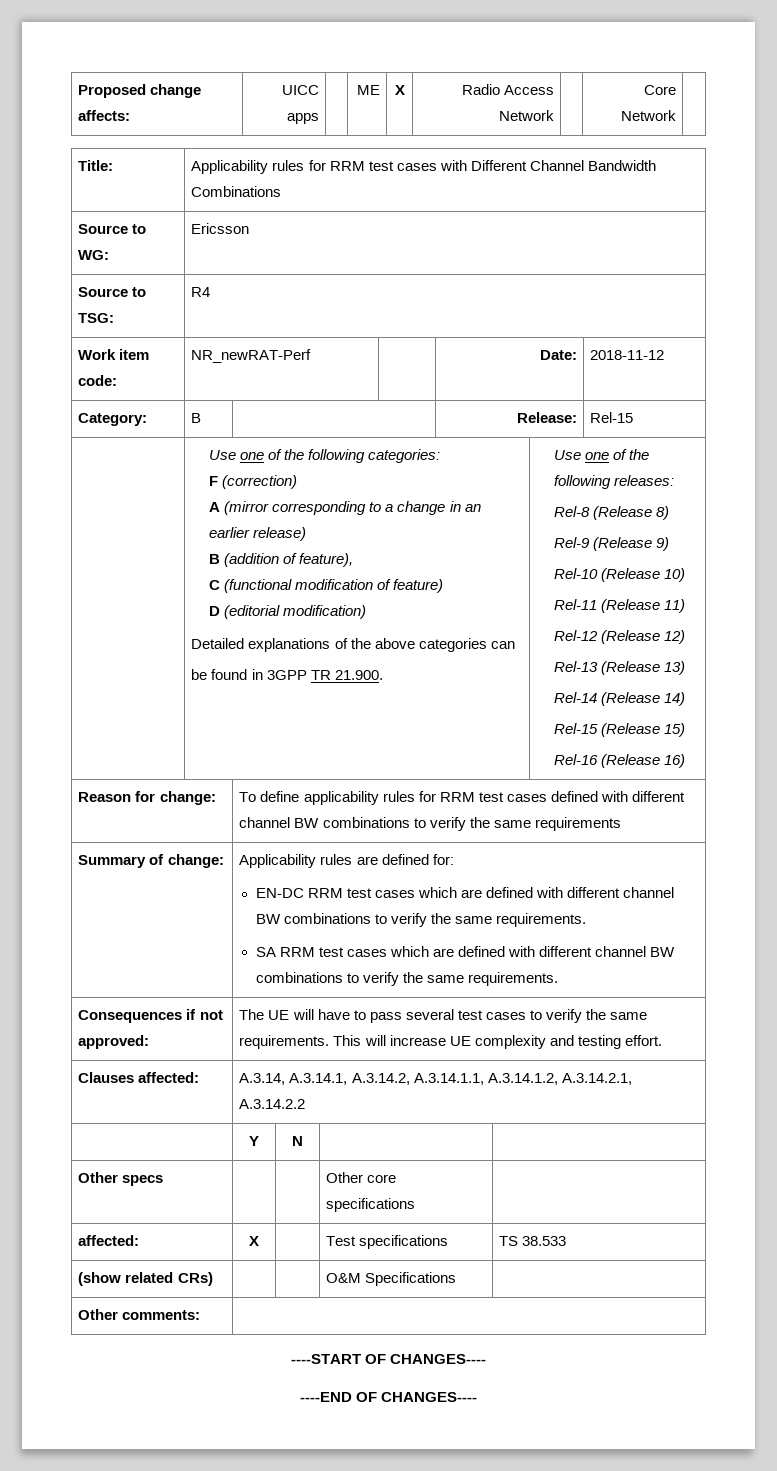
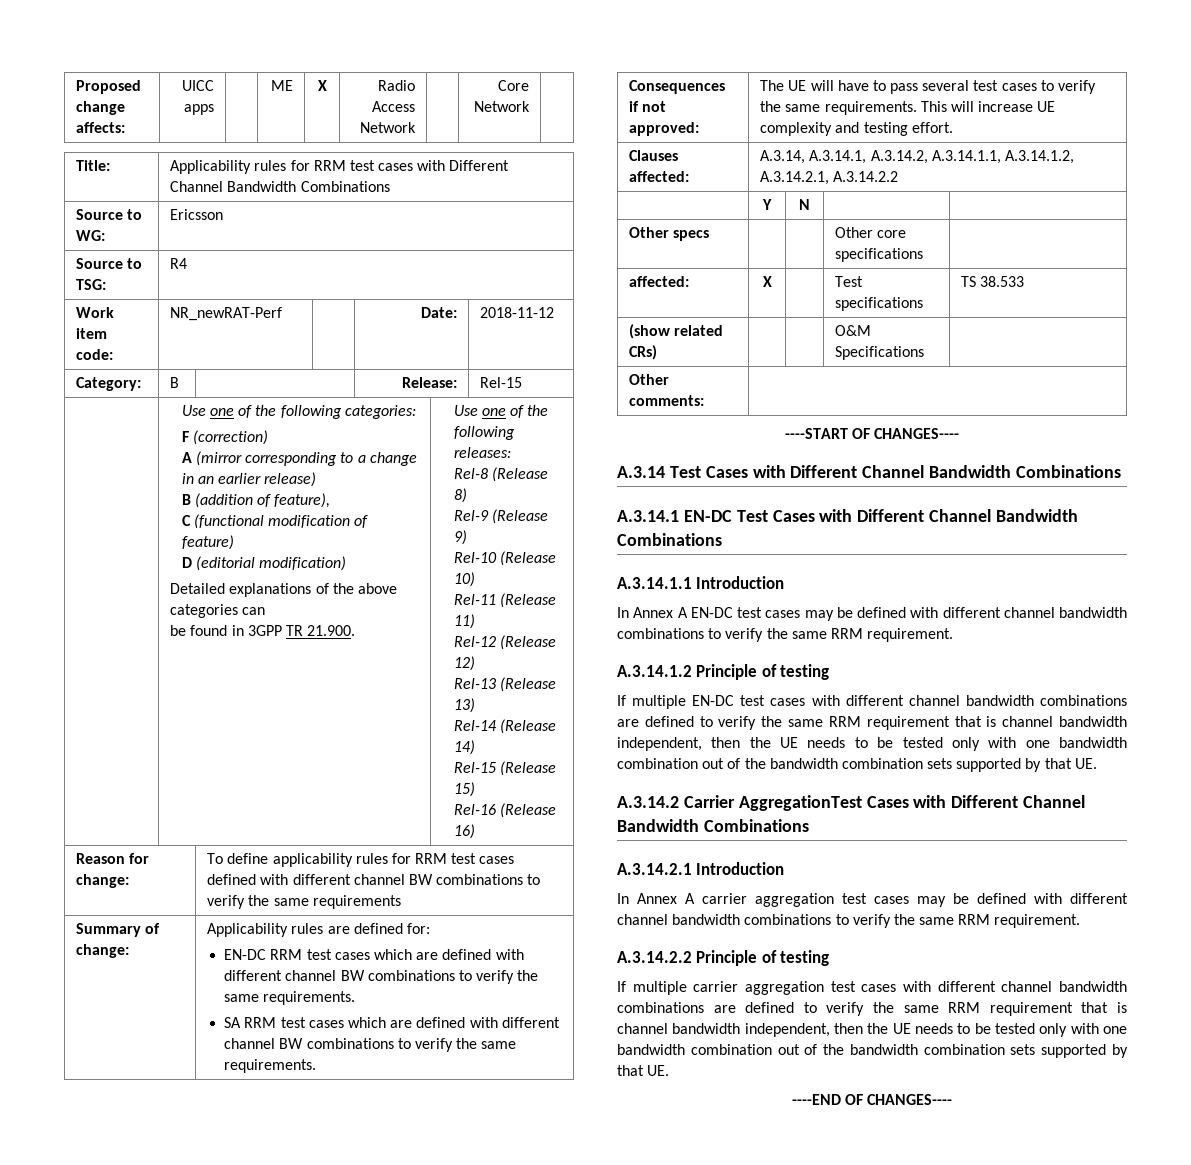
+ A.3.14 Test Cases with Different Channel Bandwidth Combinations
+ A.3.14.1 EN-DC Test Cases with Different Channel Bandwidth Combinations
+ A.3.14.1.1 Introduction
+ In Annex A EN-DC test cases may be defined with different channel bandwidth combinations to verify the same RRM requirement.
+ A.3.14.1.2 Principle of testing
+ If multiple EN-DC test cases with different channel bandwidth combinations are defined to verify the same RRM requirement that is channel bandwidth independent, then the UE needs to be tested only with one bandwidth combination out of the bandwidth combination sets supported by that UE.
+ A.3.14.2 Carrier AggregationTest Cases with Different Channel Bandwidth Combinations
+ A.3.14.2.1 Introduction
+ In Annex A carrier aggregation test cases may be defined with different channel bandwidth combinations to verify the same RRM requirement.
+ A.3.14.2.2 Principle of testing
+ If multiple carrier aggregation test cases with different channel bandwidth combinations are defined to verify the same RRM requirement that is channel bandwidth independent, then the UE needs to be tested only with one bandwidth combination out of the bandwidth combination sets supported by that UE.

